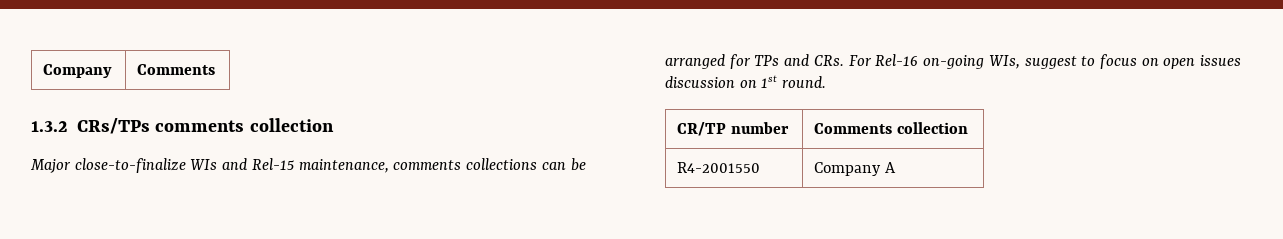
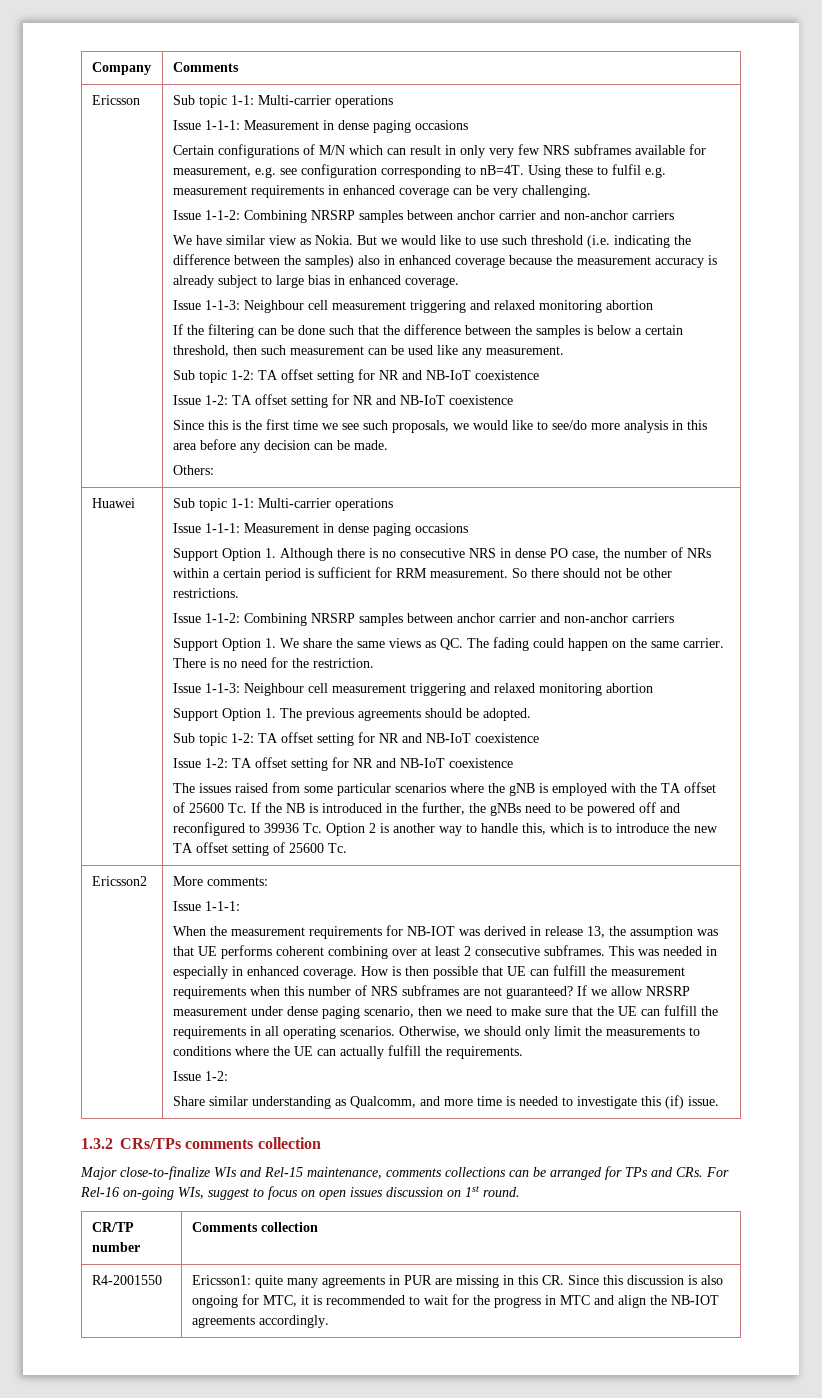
+ Ericsson | Sub topic 1-1: Multi-carrier operations
+ Issue 1-1-1: Measurement in dense paging occasions
+ Certain configurations of M/N which can result in only very few NRS subframes available for measurement, e.g. see configuration corresponding to nB=4T. Using these to fulfil e.g. measurement requirements in enhanced coverage can be very challenging.
+ Issue 1-1-2: Combining NRSRP samples between anchor carrier and non-anchor carriers
+ We have similar view as Nokia. But we would like to use such threshold (i.e. indicating the difference between the samples) also in enhanced coverage because the measurement accuracy is already subject to large bias in enhanced coverage.
+ Issue 1-1-3: Neighbour cell measurement triggering and relaxed monitoring abortion
+ If the filtering can be done such that the difference between the samples is below a certain threshold, then such measurement can be used like any measurement.
+ Sub topic 1-2: TA offset setting for NR and NB-IoT coexistence
+ Issue 1-2: TA offset setting for NR and NB-IoT coexistence
+ Since this is the first time we see such proposals, we would like to see/do more analysis in this area before any decision can be made.
+ Others:
+ Huawei | Sub topic 1-1: Multi-carrier operations
+ Issue 1-1-1: Measurement in dense paging occasions
+ Support Option 1. Although there is no consecutive NRS in dense PO case, the number of NRs within a certain period is sufficient for RRM measurement. So there should not be other restrictions.
+ Issue 1-1-2: Combining NRSRP samples between anchor carrier and non-anchor carriers
+ Support Option 1. We share the same views as QC. The fading could happen on the same carrier. There is no need for the restriction.
+ Issue 1-1-3: Neighbour cell measurement triggering and relaxed monitoring abortion
+ Support Option 1. The previous agreements should be adopted.
+ Sub topic 1-2: TA offset setting for NR and NB-IoT coexistence
+ Issue 1-2: TA offset setting for NR and NB-IoT coexistence
+ The issues raised from some particular scenarios where the gNB is employed with the TA offset of 25600 Tc. If the NB is introduced in the further, the gNBs need to be powered off and reconfigured to 39936 Tc. Option 2 is another way to handle this, which is to introduce the new TA offset setting of 25600 Tc.
+ Ericsson2 | More comments:
+ Issue 1-1-1:
+ When the measurement requirements for NB-IOT was derived in release 13, the assumption was that UE performs coherent combining over at least 2 consecutive subframes. This was needed in especially in enhanced coverage. How is then possible that UE can fulfill the measurement requirements when this number of NRS subframes are not guaranteed? If we allow NRSRP measurement under dense paging scenario, then we need to make sure that the UE can fulfill the requirements in all operating scenarios. Otherwise, we should only limit the measurements to conditions where the UE can actually fulfill the requirements.
+ Issue 1-2:
+ Share similar understanding as Qualcomm, and more time is needed to investigate this (if) issue.
- R4-2001550 | Company A
+ R4-2001550 | Ericsson1: quite many agreements in PUR are missing in this CR. Since this discussion is also ongoing for MTC, it is recommended to wait for the progress in MTC and align the NB-IOT agreements accordingly.

